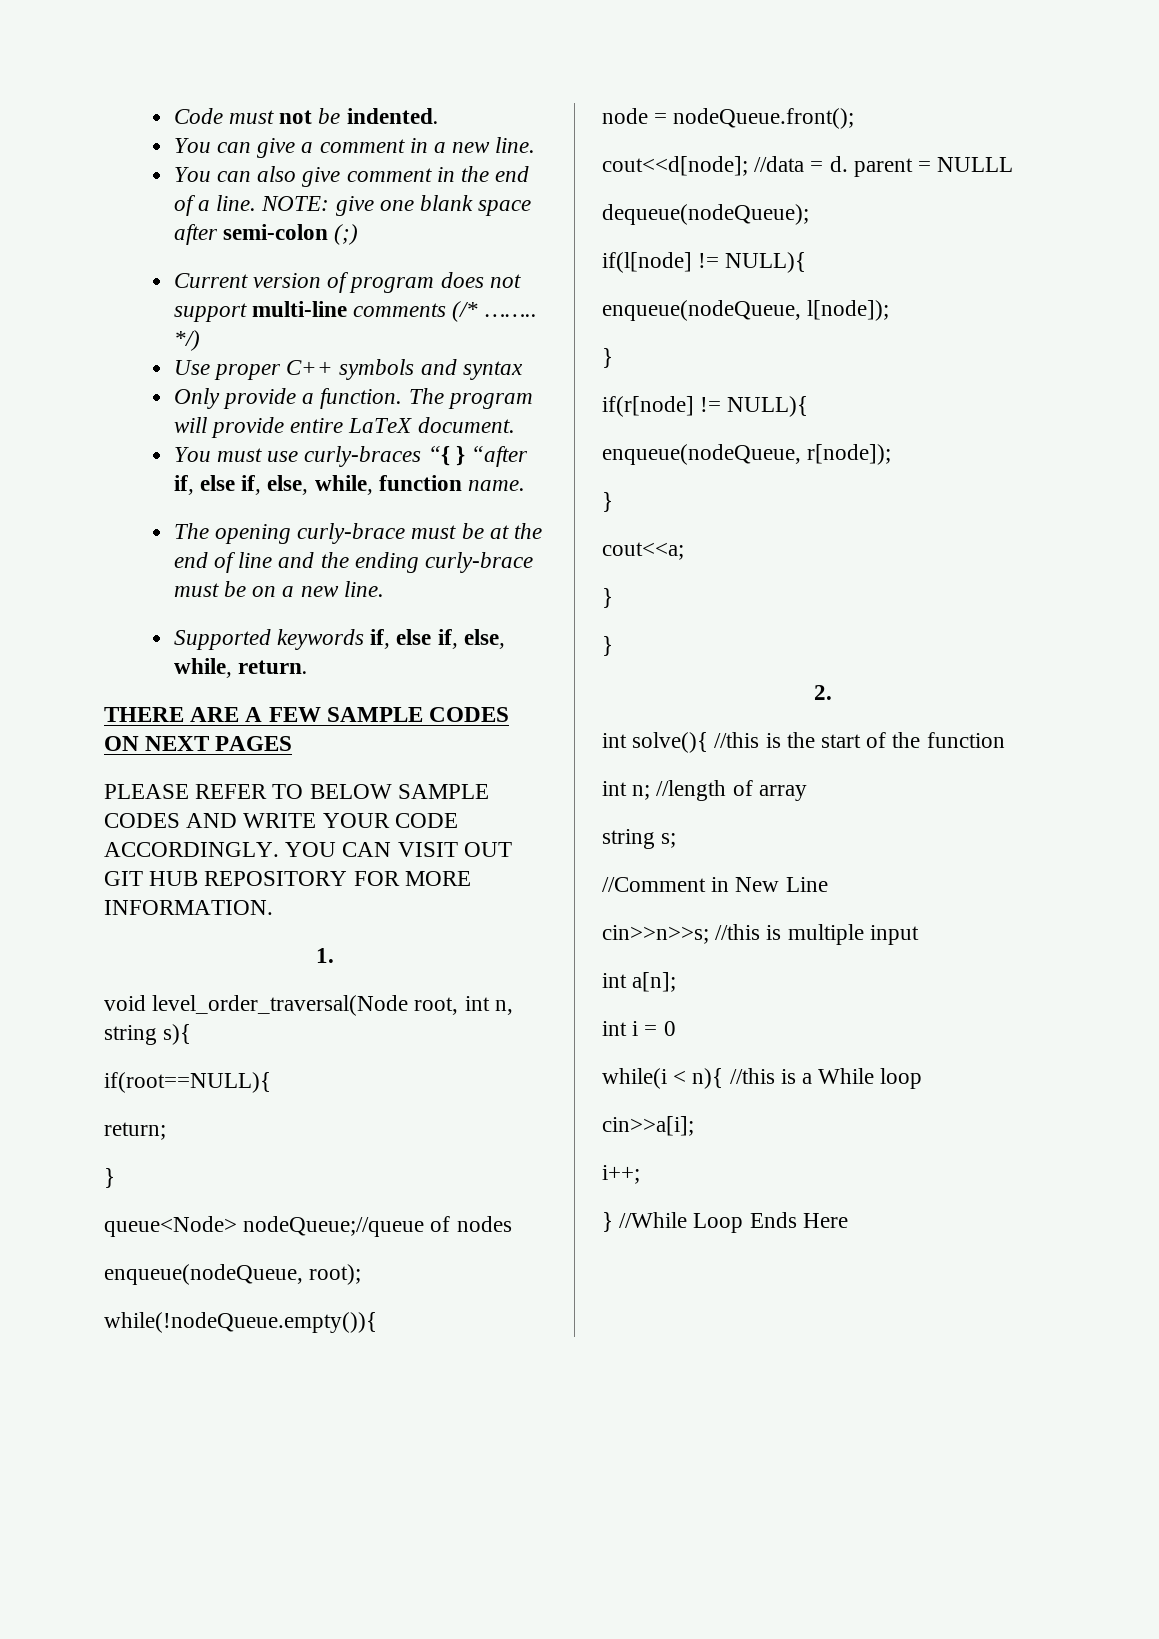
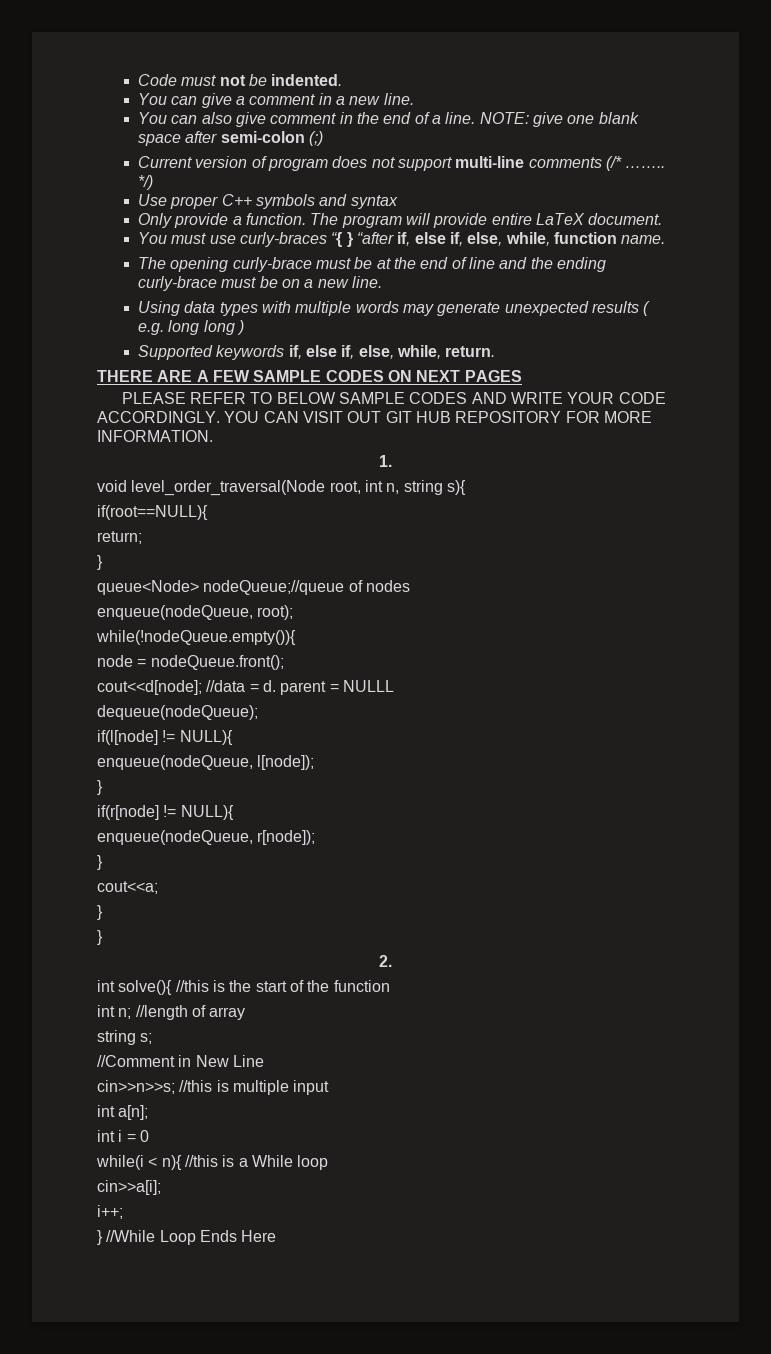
+ Using data types with multiple words may generate unexpected results ( e.g. long long )

